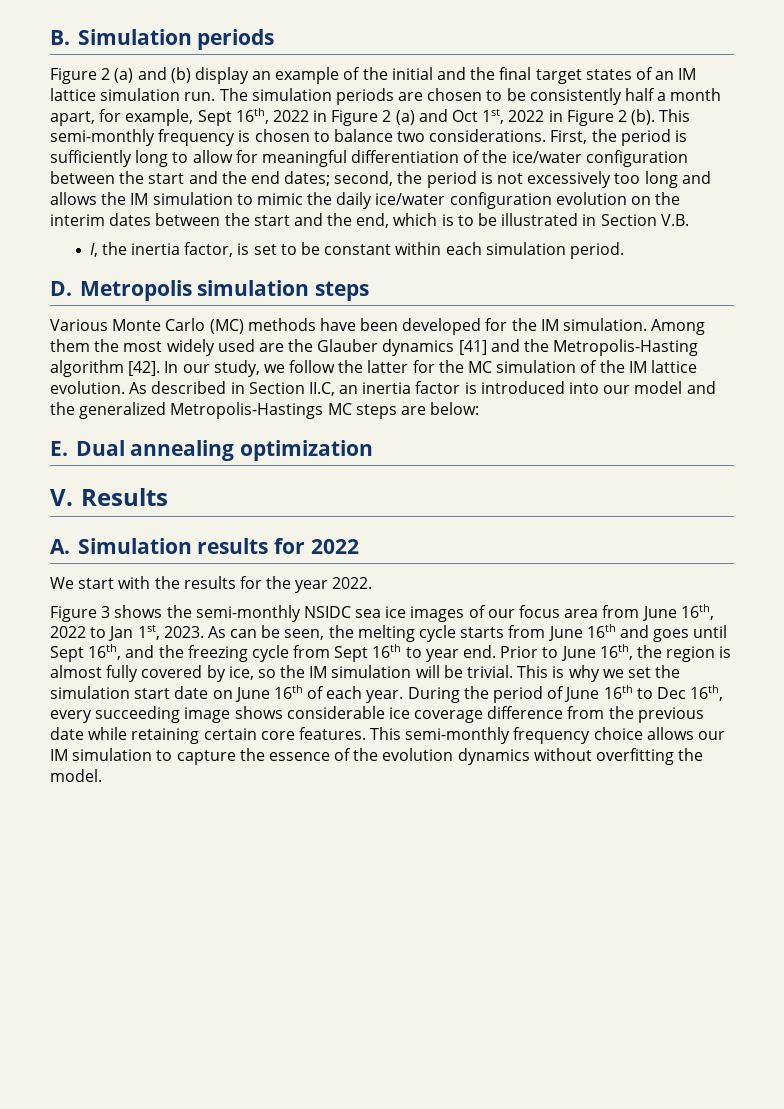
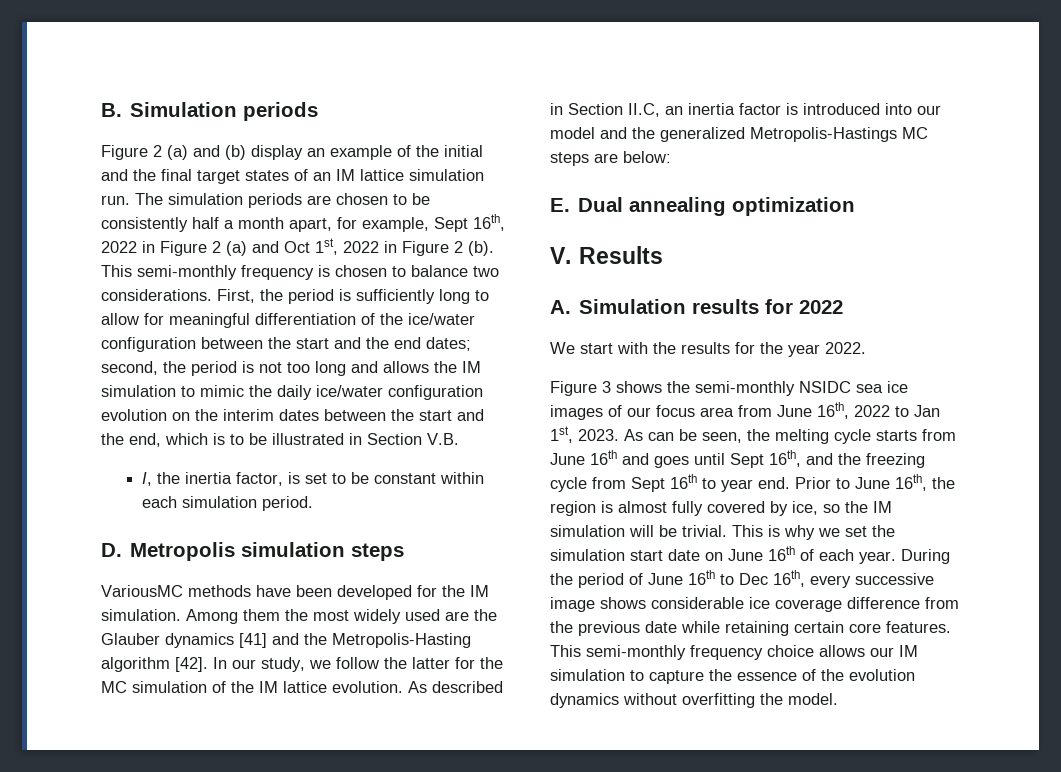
- First, the period is sufficiently long to allow for meaningful differentiation of the ice/water configuration between the start and the end dates; second, the period is not excessively too long and allows the IM simulation to mimic the daily ice/water configuration evolution on the interim dates between the start and the end, which is to be illustrated in Section V.B.
+ First, the period is sufficiently long to allow for meaningful differentiation of the ice/water configuration between the start and the end dates; second, the period is not too long and allows the IM simulation to mimic the daily ice/water configuration evolution on the interim dates between the start and the end, which is to be illustrated in Section V.B.
- Various Monte Carlo (MC) methods have been developed for the IM simulation.
+ VariousMC methods have been developed for the IM simulation.
- During the period of June 16th to Dec 16th, every succeeding image shows considerable ice coverage difference from the previous date while retaining certain core features.
+ During the period of June 16th to Dec 16th, every successive image shows considerable ice coverage difference from the previous date while retaining certain core features.

